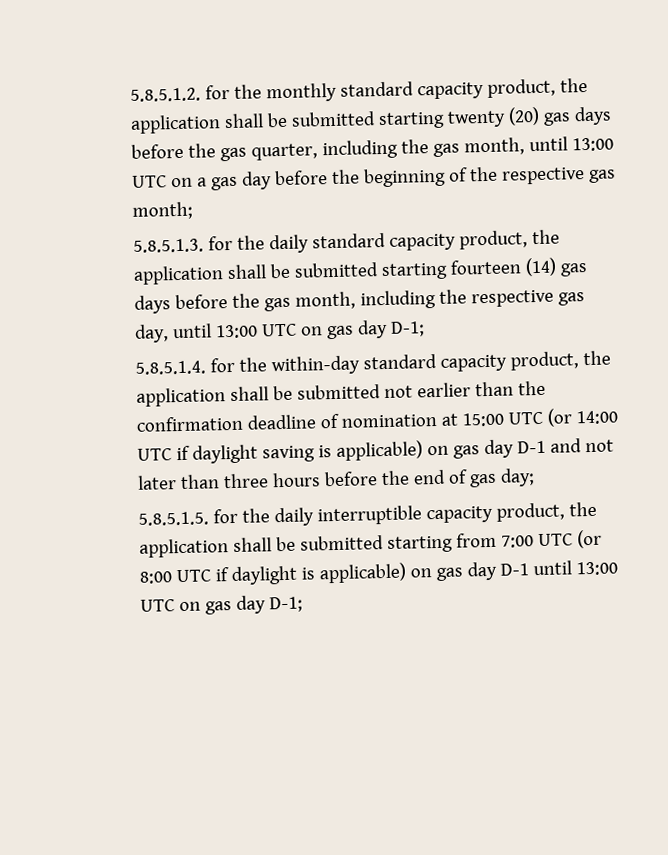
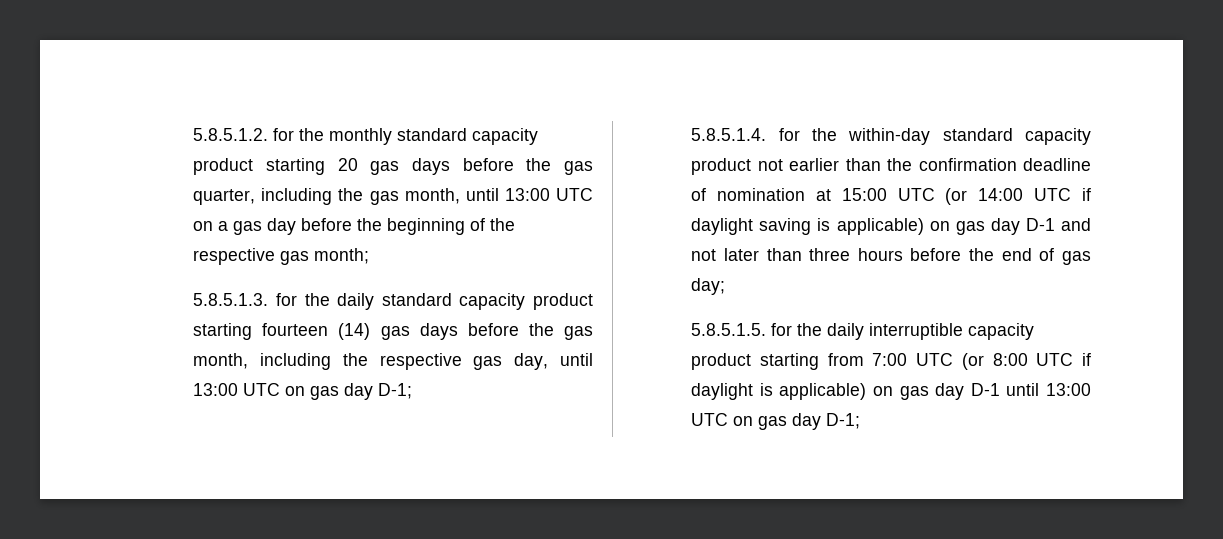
- 5.8.5.1.2. for the monthly standard capacity product, the application shall be submitted starting twenty (20) gas days before the gas quarter, including the gas month, until 13:00 UTC on a gas day before the beginning of the respective gas month;
+ 5.8.5.1.2. for the monthly standard capacity product starting 20 gas days before the gas quarter, including the gas month, until 13:00 UTC on a gas day before the beginning of the respective gas month;
- 5.8.5.1.3. for the daily standard capacity product, the application shall be submitted starting fourteen (14) gas days before the gas month, including the respective gas day, until 13:00 UTC on gas day D-1;
+ 5.8.5.1.3. for the daily standard capacity product starting fourteen (14) gas days before the gas month, including the respective gas day, until 13:00 UTC on gas day D-1;
- 5.8.5.1.4. for the within-day standard capacity product, the application shall be submitted not earlier than the confirmation deadline of nomination at 15:00 UTC (or 14:00 UTC if daylight saving is applicable) on gas day D-1 and not later than three hours before the end of gas day;
+ 5.8.5.1.4. for the within-day standard capacity product not earlier than the confirmation deadline of nomination at 15:00 UTC (or 14:00 UTC if daylight saving is applicable) on gas day D-1 and not later than three hours before the end of gas day;
- 5.8.5.1.5. for the daily interruptible capacity product, the application shall be submitted starting from 7:00 UTC (or 8:00 UTC if daylight is applicable) on gas day D-1 until 13:00 UTC on gas day D-1;
+ 5.8.5.1.5. for the daily interruptible capacity product starting from 7:00 UTC (or 8:00 UTC if daylight is applicable) on gas day D-1 until 13:00 UTC on gas day D-1;

